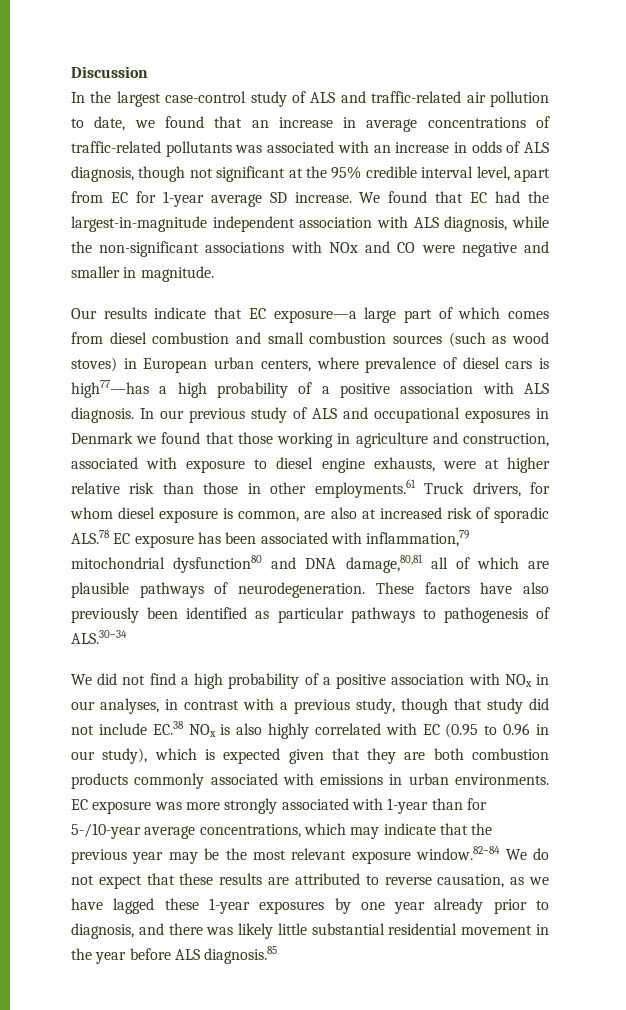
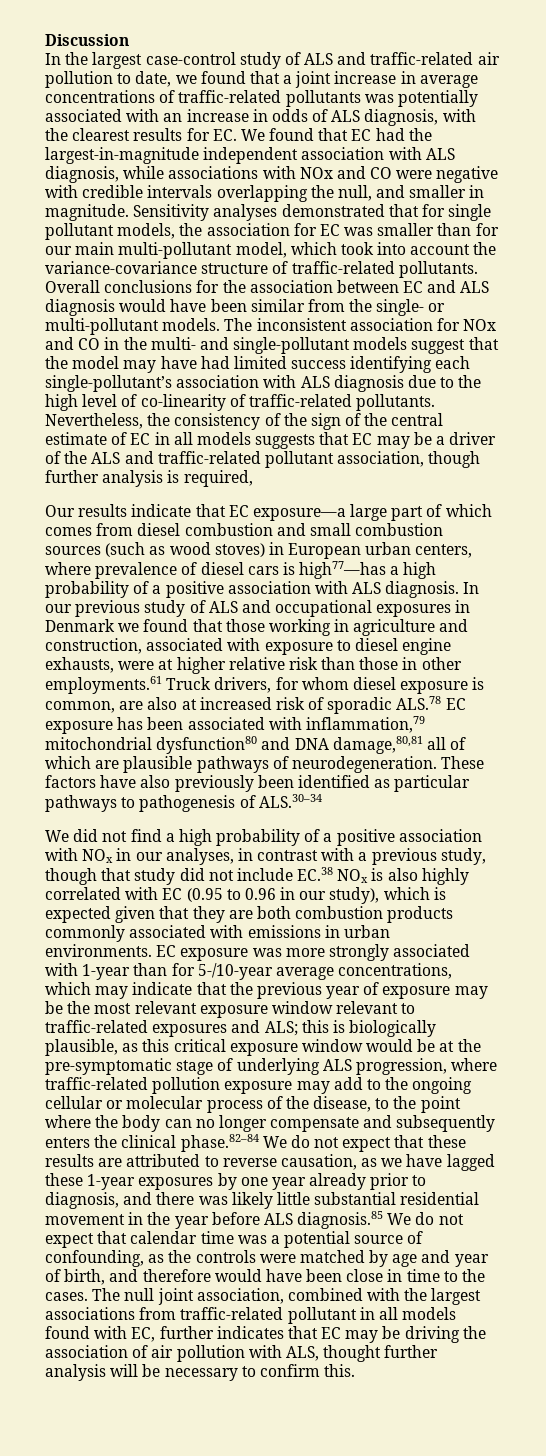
- In the largest case-control study of ALS and traffic-related air pollution to date, we found that an increase in average concentrations of traffic-related pollutants was associated with an increase in odds of ALS diagnosis, though not significant at the 95% credible interval level, apart from EC for 1-year average SD increase. We found that EC had the largest-in-magnitude independent association with ALS diagnosis, while the non-significant associations with NOx and CO were negative and smaller in magnitude.
+ In the largest case-control study of ALS and traffic-related air pollution to date, we found that a joint increase in average concentrations of traffic-related pollutants was potentially associated with an increase in odds of ALS diagnosis, with the clearest results for EC. We found that EC had the largest-in-magnitude independent association with ALS diagnosis, while associations with NOx and CO were negative with credible intervals overlapping the null, and smaller in magnitude. Sensitivity analyses demonstrated that for single pollutant models, the association for EC was smaller than for our main multi-pollutant model, which took into account the variance-covariance structure of traffic-related pollutants. Overall conclusions for the association between EC and ALS diagnosis would have been similar from the single- or multi-pollutant models. The inconsistent association for NOx and CO in the multi- and single-pollutant models suggest that the model may have had limited success identifying each single-pollutant’s association with ALS diagnosis due to the high level of co-linearity of traffic-related pollutants. Nevertheless, the consistency of the sign of the central estimate of EC in all models suggests that EC may be a driver of the ALS and traffic-related pollutant association, though further analysis is required,
- EC exposure was more strongly associated with 1-year than for 5-/10-year average concentrations, which may indicate that the previous year may be the most relevant exposure window.82–84 We do not expect that these results are attributed to reverse causation, as we have lagged these 1-year exposures by one year already prior to diagnosis, and there was likely little substantial residential movement in the year before ALS diagnosis.85
+ EC exposure was more strongly associated with 1-year than for 5-/10-year average concentrations, which may indicate that the previous year of exposure may be the most relevant exposure window relevant to traffic-related exposures and ALS; this is biologically plausible, as this critical exposure window would be at the pre-symptomatic stage of underlying ALS progression, where traffic-related pollution exposure may add to the ongoing cellular or molecular process of the disease, to the point where the body can no longer compensate and subsequently enters the clinical phase.82–84 We do not expect that these results are attributed to reverse causation, as we have lagged these 1-year exposures by one year already prior to diagnosis, and there was likely little substantial residential movement in the year before ALS diagnosis.85 We do not expect that calendar time was a potential source of confounding, as the controls were matched by age and year of birth, and therefore would have been close in time to the cases. The null joint association, combined with the largest associations from traffic-related pollutant in all models found with EC, further indicates that EC may be driving the association of air pollution with ALS, thought further analysis will be necessary to confirm this.

